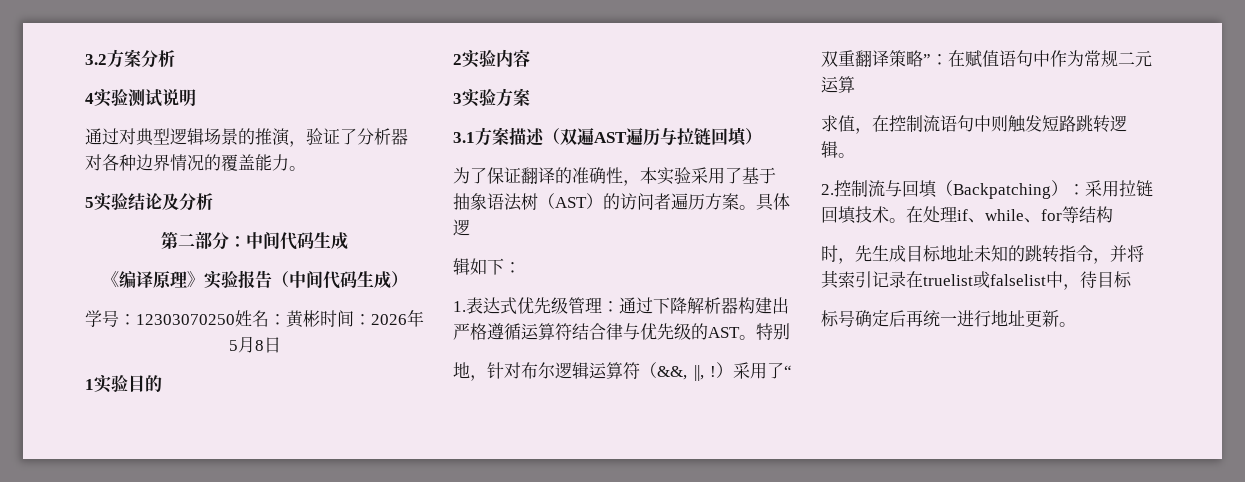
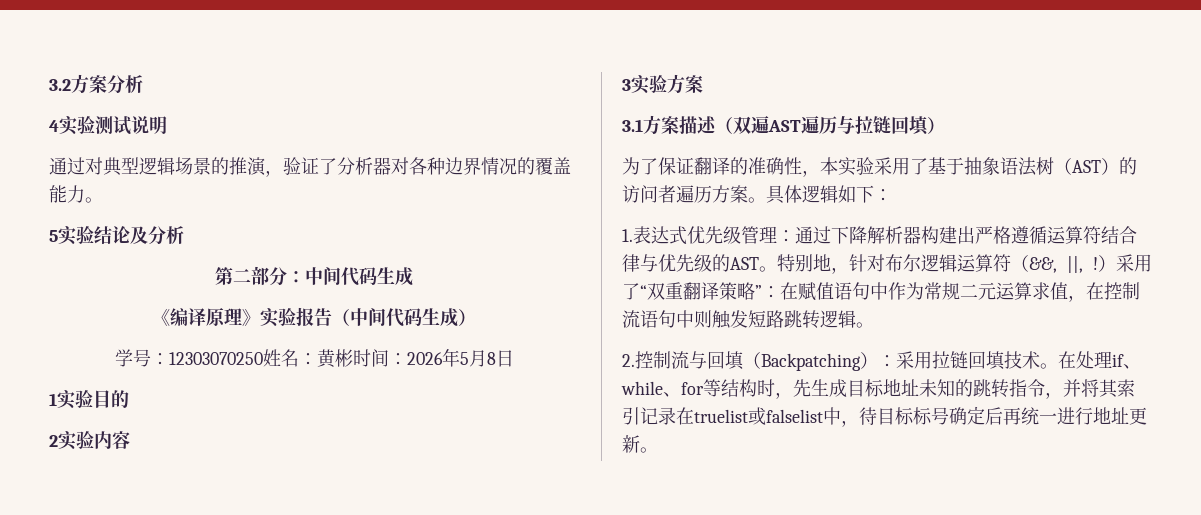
- 具体逻
- 辑如下：
+ 具体逻辑如下：
- 特别
- 地，针对布尔逻辑运算符（&&, ||, !）采用了“双重翻译策略”：在赋值语句中作为常规二元运算
- 求值，在控制流语句中则触发短路跳转逻辑。
+ 特别地，针对布尔逻辑运算符（&&, ||, !）采用了“双重翻译策略”：在赋值语句中作为常规二元运算求值，在控制流语句中则触发短路跳转逻辑。
- 在处理if、while、for等结构
- 时，先生成目标地址未知的跳转指令，并将其索引记录在truelist或falselist中，待目标
- 标号确定后再统一进行地址更新。
+ 在处理if、while、for等结构时，先生成目标地址未知的跳转指令，并将其索引记录在truelist或falselist中，待目标标号确定后再统一进行地址更新。

